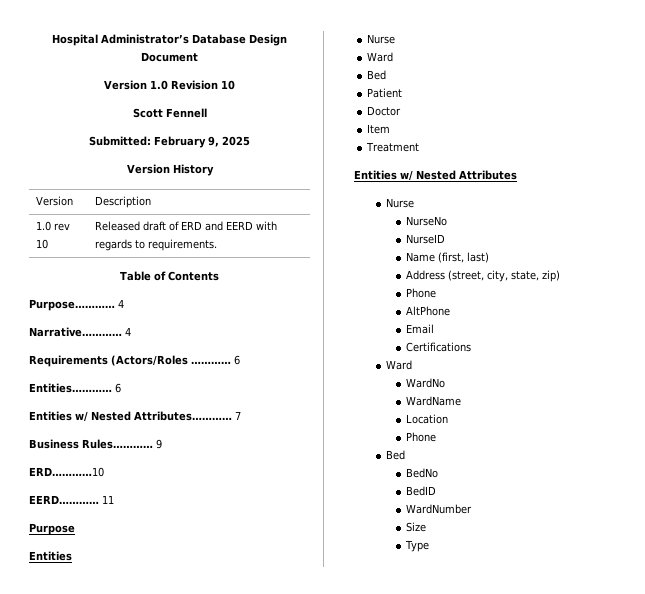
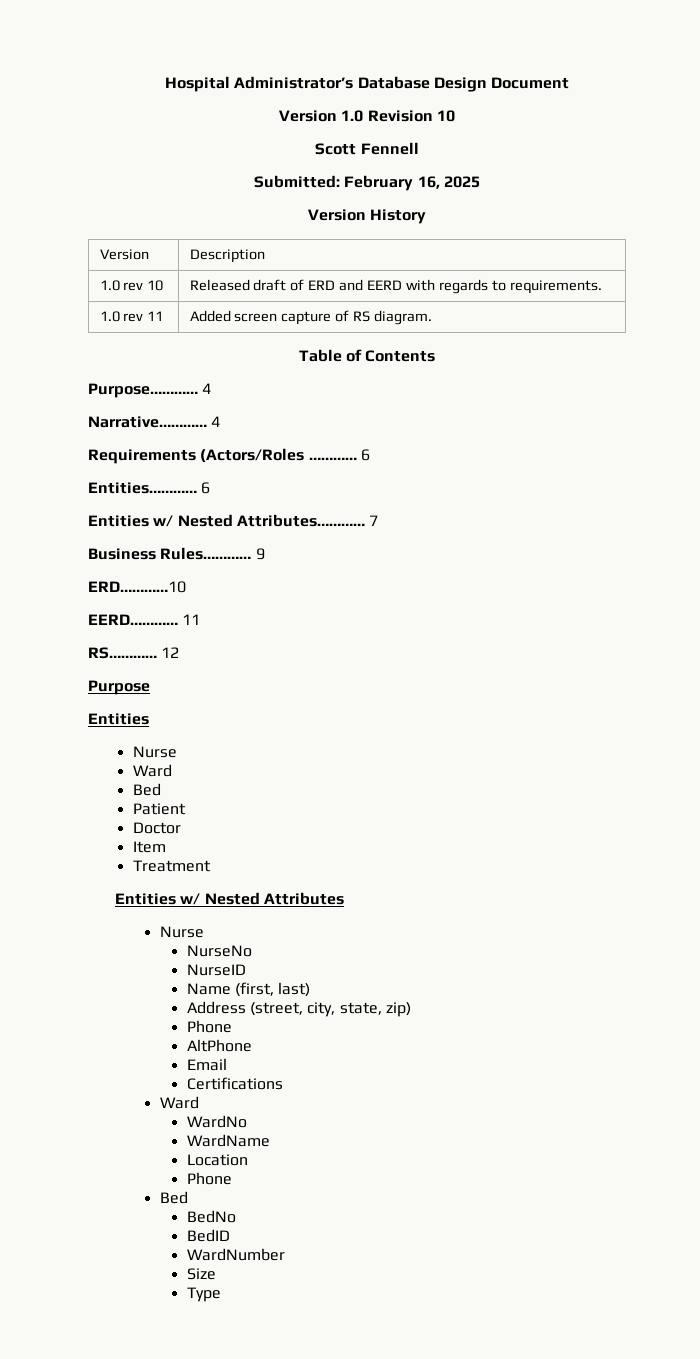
- Submitted: February 9, 2025
+ Submitted: February 16, 2025
+ 1.0 rev 11 | Added screen capture of RS diagram.
+ RS………… 12

